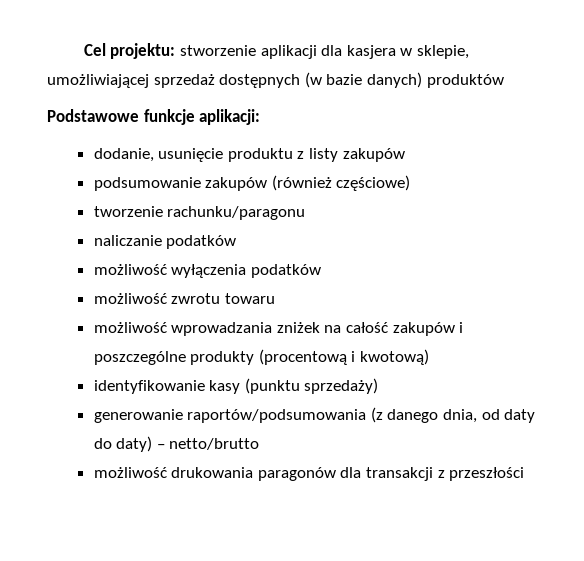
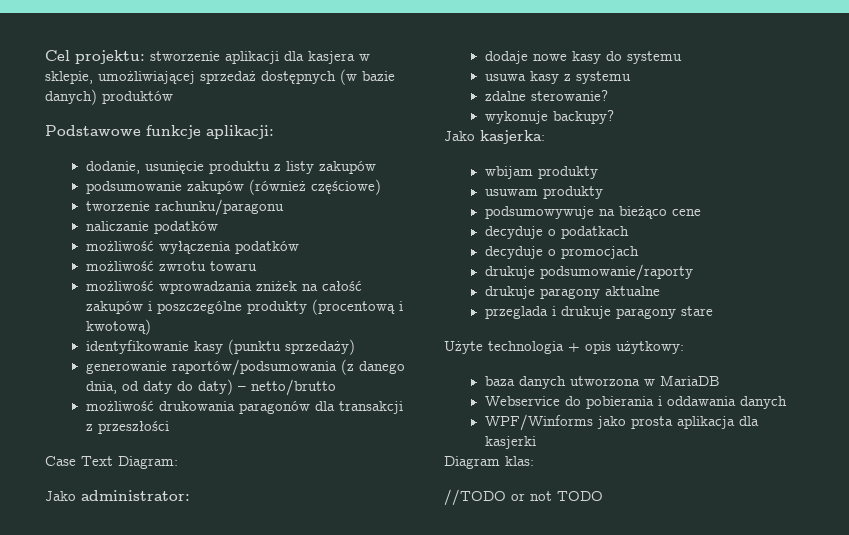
+ Case Text Diagram:
+ Jako administrator:
+ dodaje nowe kasy do systemu
+ usuwa kasy z systemu
+ zdalne sterowanie?
+ wykonuje backupy?
+ Jako kasjerka:
+ wbijam produkty
+ usuwam produkty
+ podsumowywuje na bieżąco cene
+ decyduje o podatkach
+ decyduje o promocjach
+ drukuje podsumowanie/raporty
+ drukuje paragony aktualne
+ przeglada i drukuje paragony stare
+ Użyte technologia + opis użytkowy:
+ baza danych utworzona w MariaDB
+ Webservice do pobierania i oddawania danych
+ WPF/Winforms jako prosta aplikacja dla kasjerki
+ Diagram klas:
+ //TODO or not TODO

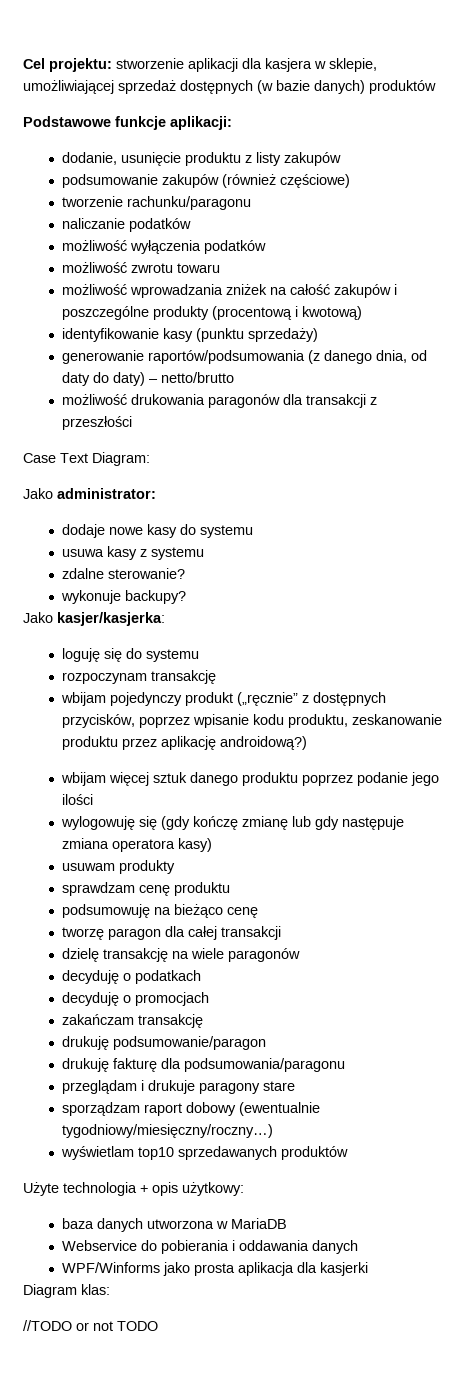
- Jako kasjerka:
- wbijam produkty
+ Jako kasjer/kasjerka:
+ loguję się do systemu
+ rozpoczynam transakcję
+ wbijam pojedynczy produkt („ręcznie” z dostępnych przycisków, poprzez wpisanie kodu produktu, zeskanowanie produktu przez aplikację androidową?)
+ wbijam więcej sztuk danego produktu poprzez podanie jego ilości
+ wylogowuję się (gdy kończę zmianę lub gdy następuje zmiana operatora kasy)
  usuwam produkty
- podsumowywuje na bieżąco cene
- decyduje o podatkach
+ sprawdzam cenę produktu
+ podsumowuję na bieżąco cenę
+ tworzę paragon dla całej transakcji
+ dzielę transakcję na wiele paragonów
+ decyduję o podatkach
- decyduje o promocjach
+ decyduję o promocjach
- drukuje podsumowanie/raporty
- drukuje paragony aktualne
- przeglada i drukuje paragony stare
+ zakańczam transakcję
+ drukuję podsumowanie/paragon
+ drukuję fakturę dla podsumowania/paragonu
+ przeglądam i drukuje paragony stare
+ sporządzam raport dobowy (ewentualnie tygodniowy/miesięczny/roczny…)
+ wyświetlam top10 sprzedawanych produktów

